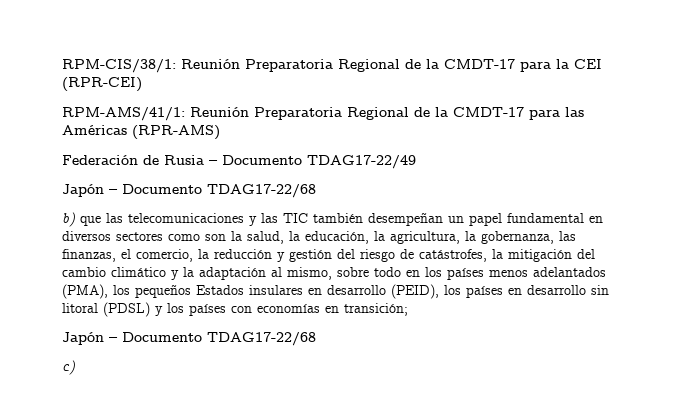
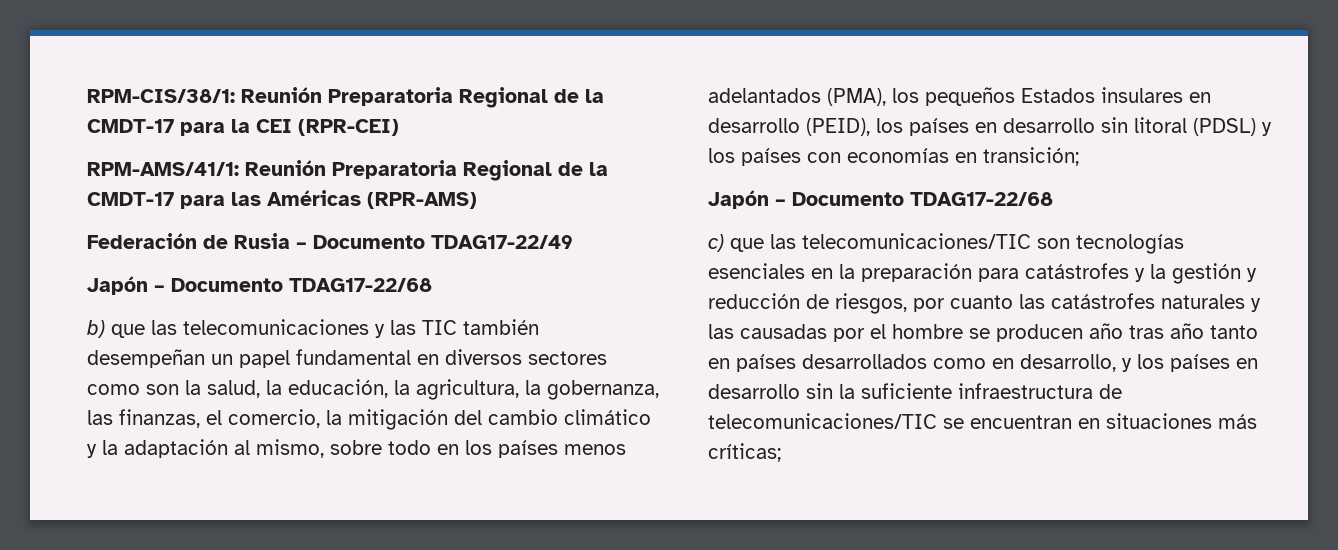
- b) que las telecomunicaciones y las TIC también desempeñan un papel fundamental en diversos sectores como son la salud, la educación, la agricultura, la gobernanza, las finanzas, el comercio, la reducción y gestión del riesgo de catástrofes, la mitigación del cambio climático y la adaptación al mismo, sobre todo en los países menos adelantados (PMA), los pequeños Estados insulares en desarrollo (PEID), los países en desarrollo sin litoral (PDSL) y los países con economías en transición;
+ b) que las telecomunicaciones y las TIC también desempeñan un papel fundamental en diversos sectores como son la salud, la educación, la agricultura, la gobernanza, las finanzas, el comercio, la mitigación del cambio climático y la adaptación al mismo, sobre todo en los países menos adelantados (PMA), los pequeños Estados insulares en desarrollo (PEID), los países en desarrollo sin litoral (PDSL) y los países con economías en transición;
- c)
+ c) que las telecomunicaciones/TIC son tecnologías esenciales en la preparación para catástrofes y la gestión y reducción de riesgos, por cuanto las catástrofes naturales y las causadas por el hombre se producen año tras año tanto en países desarrollados como en desarrollo, y los países en desarrollo sin la suficiente infraestructura de telecomunicaciones/TIC se encuentran en situaciones más críticas;

